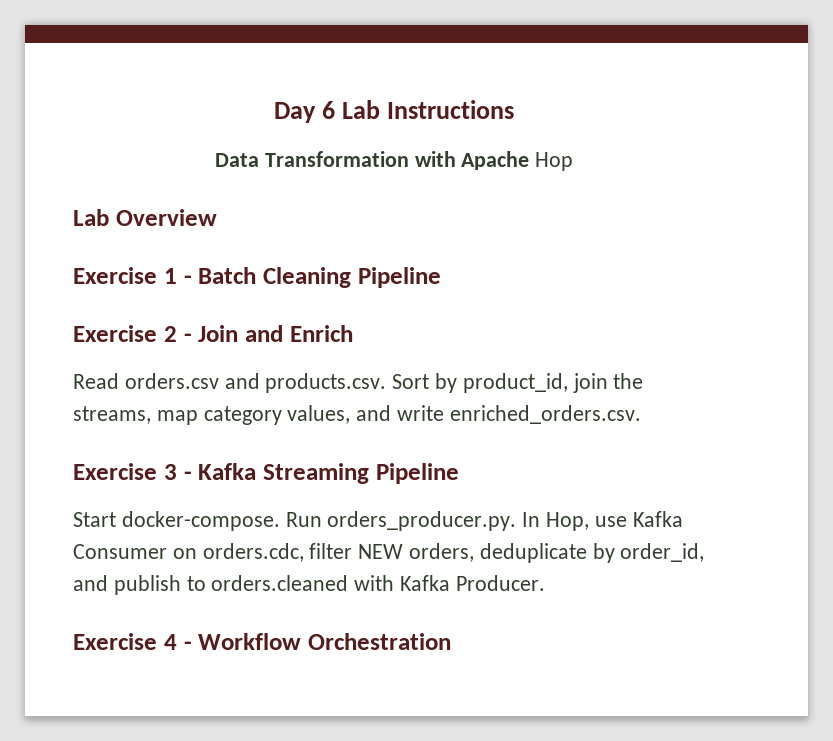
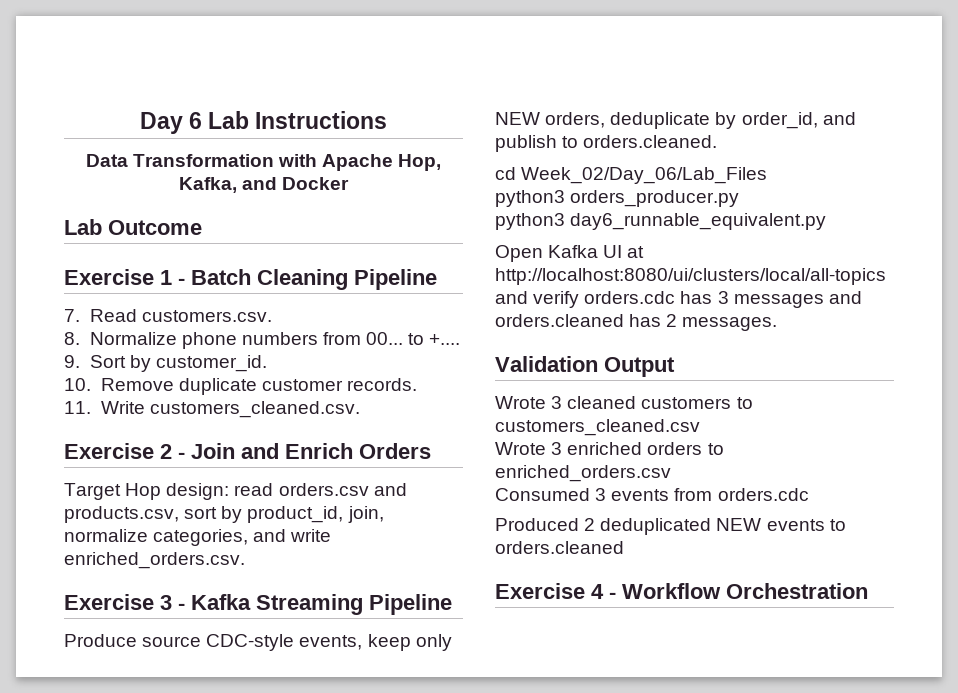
- Data Transformation with Apache Hop
- Lab Overview
+ Data Transformation with Apache Hop, Kafka, and Docker
+ Lab Outcome
+ 7. Read customers.csv.
+ 8. Normalize phone numbers from 00... to +....
+ 9. Sort by customer_id.
+ 10. Remove duplicate customer records.
+ 11. Write customers_cleaned.csv.
- Exercise 2 - Join and Enrich
- Read orders.csv and products.csv. Sort by product_id, join the streams, map category values, and write enriched_orders.csv.
+ Exercise 2 - Join and Enrich Orders
+ Target Hop design: read orders.csv and products.csv, sort by product_id, join, normalize categories, and write enriched_orders.csv.
- Start docker-compose. Run orders_producer.py. In Hop, use Kafka Consumer on orders.cdc, filter NEW orders, deduplicate by order_id, and publish to orders.cleaned with Kafka Producer.
+ Produce source CDC-style events, keep only NEW orders, deduplicate by order_id, and publish to orders.cleaned.
+ cd Week_02/Day_06/Lab_Files
+ python3 orders_producer.py
+ python3 day6_runnable_equivalent.py
+ Open Kafka UI at http://localhost:8080/ui/clusters/local/all-topics and verify orders.cdc has 3 messages and orders.cleaned has 2 messages.
+ Validation Output
+ Wrote 3 cleaned customers to customers_cleaned.csv
+ Wrote 3 enriched orders to enriched_orders.csv
+ Consumed 3 events from orders.cdc
+ Produced 2 deduplicated NEW events to orders.cleaned

